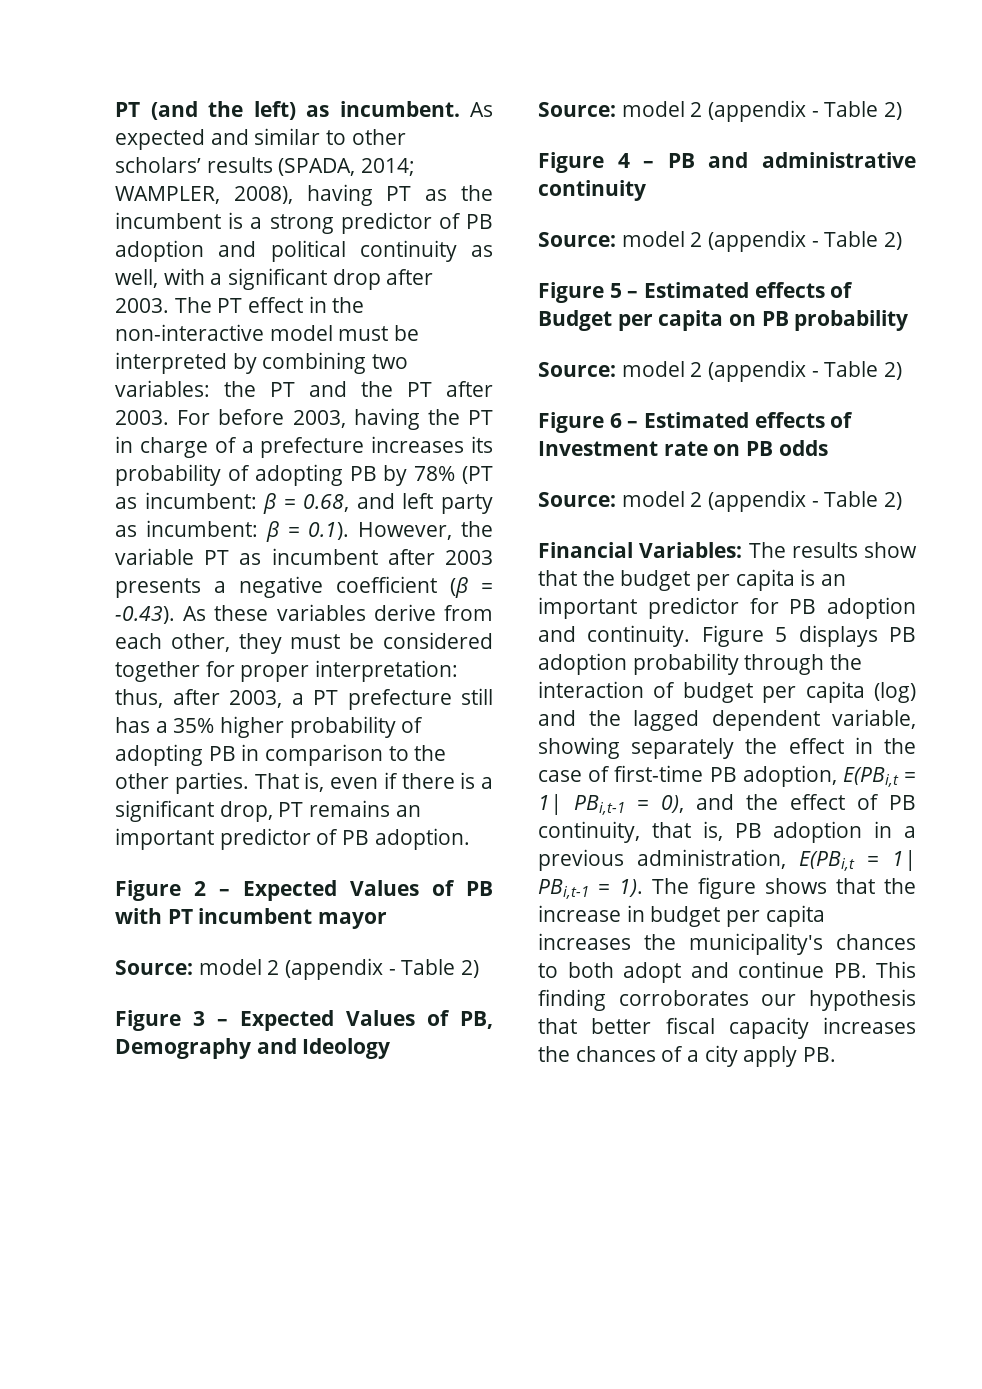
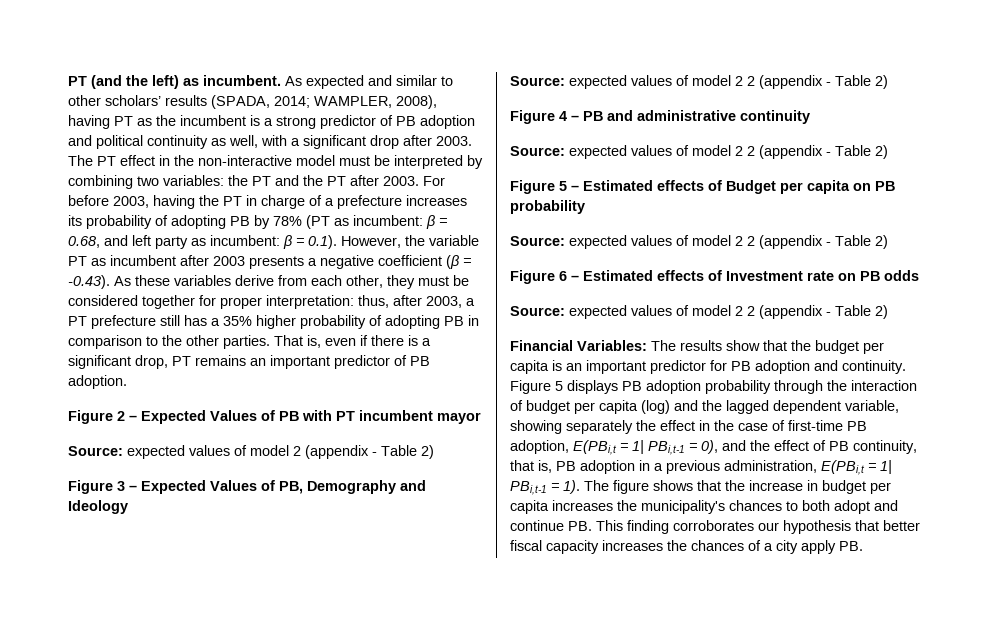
  Figure 2 – Expected Values of PB with PT incumbent mayor
- Source: model 2 (appendix - Table 2)
+ Source: expected values of model 2 (appendix - Table 2)
  Figure 3 – Expected Values of PB, Demography and Ideology
- Source: model 2 (appendix - Table 2)
+ Source: expected values of model 2 2 (appendix - Table 2)
  Figure 4 – PB and administrative continuity
- Source: model 2 (appendix - Table 2)
+ Source: expected values of model 2 2 (appendix - Table 2)
  Figure 5 – Estimated effects of Budget per capita on PB probability
- Source: model 2 (appendix - Table 2)
+ Source: expected values of model 2 2 (appendix - Table 2)
  Figure 6 – Estimated effects of Investment rate on PB odds
- Source: model 2 (appendix - Table 2)
+ Source: expected values of model 2 2 (appendix - Table 2)

